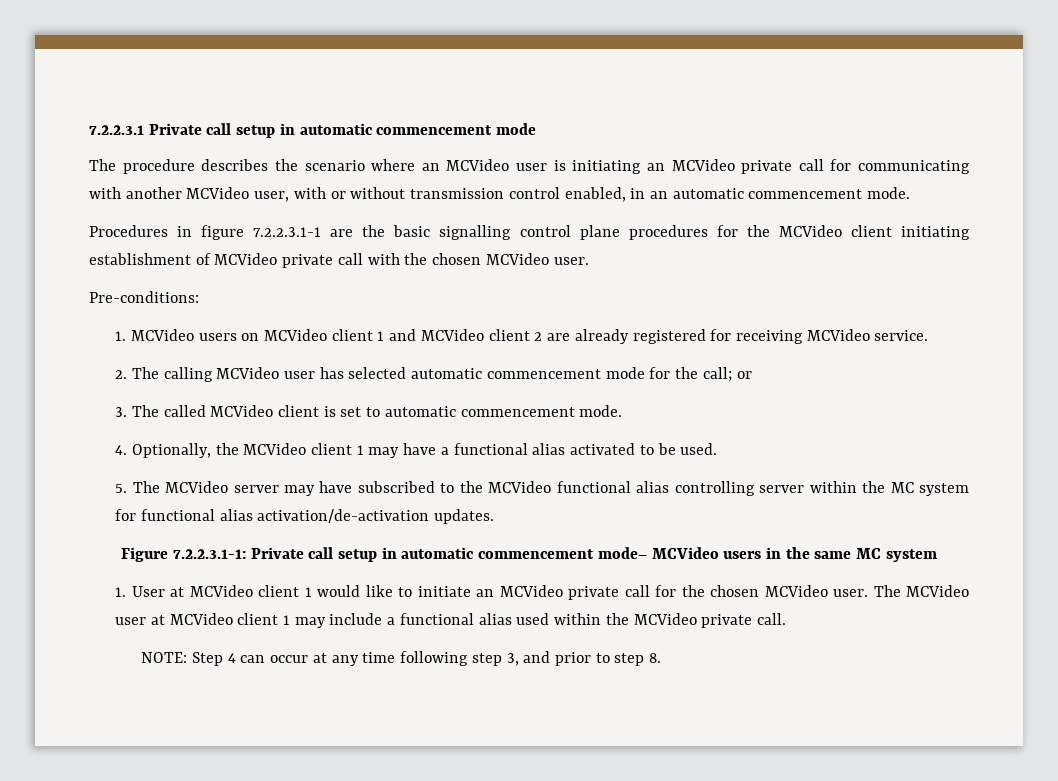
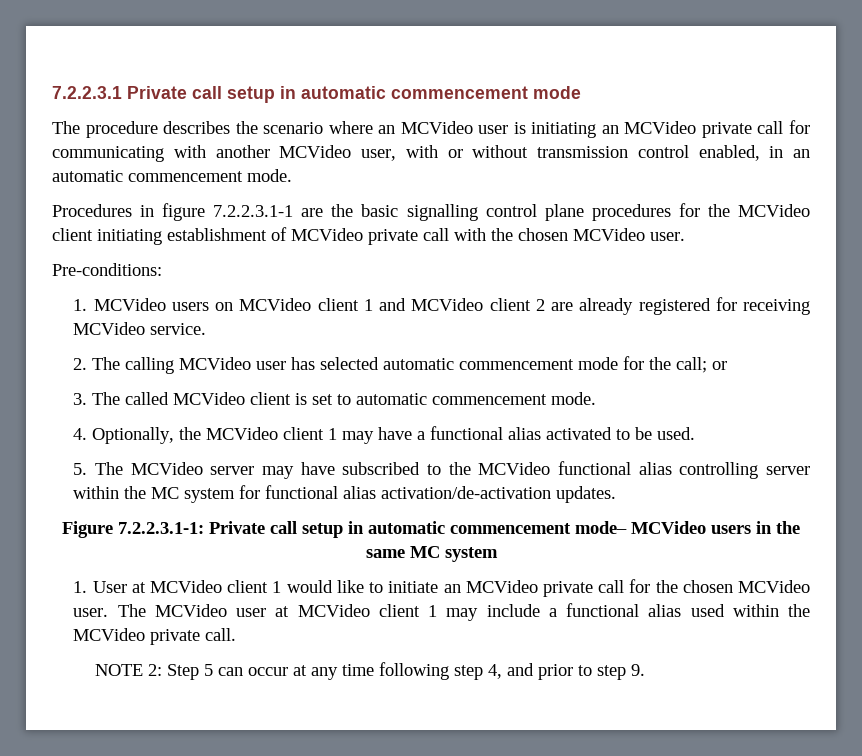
- NOTE: Step 4 can occur at any time following step 3, and prior to step 8.
+ NOTE 2: Step 5 can occur at any time following step 4, and prior to step 9.

